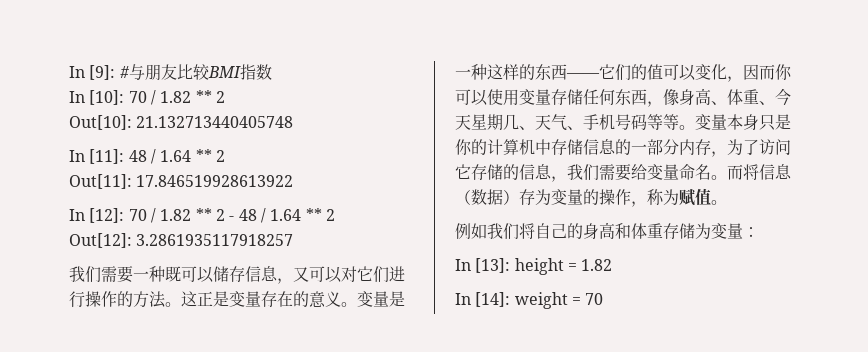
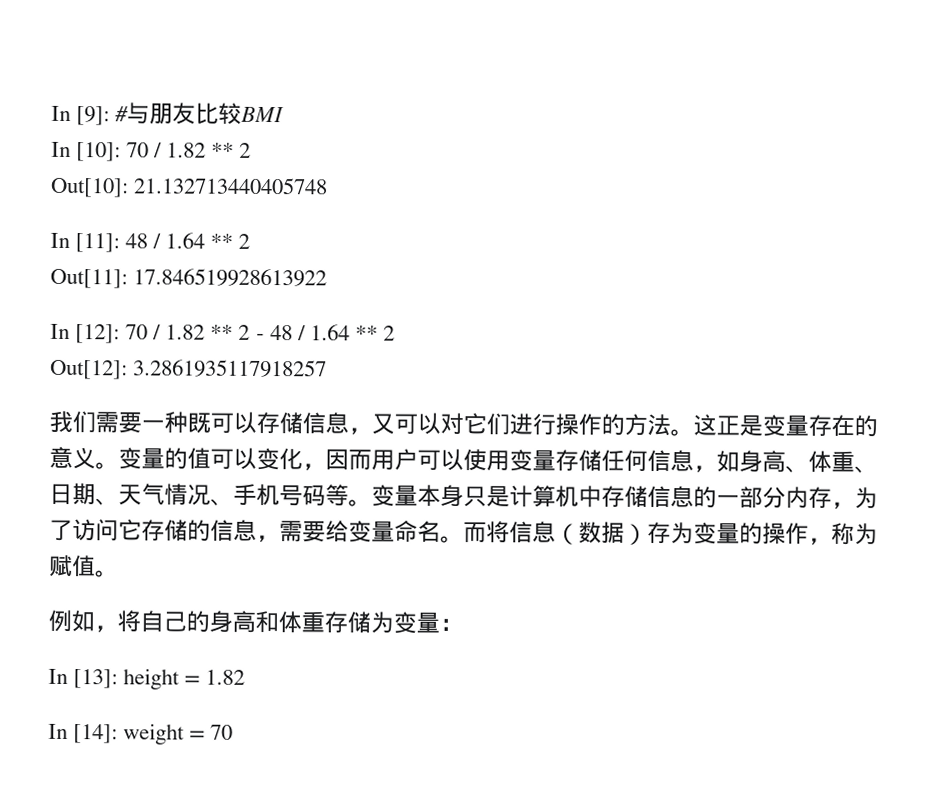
- In [9]: #与朋友比较BMI指数
+ In [9]: #与朋友比较BMI
- 我们需要一种既可以储存信息，又可以对它们进行操作的方法。
+ 我们需要一种既可以存储信息，又可以对它们进行操作的方法。
- 变量是一种这样的东西——它们的值可以变化，因而你可以使用变量存储任何东西，像身高、体重、今天星期几、天气、手机号码等等。
+ 变量的值可以变化，因而用户可以使用变量存储任何信息，如身高、体重、日期、天气情况、手机号码等。
- 变量本身只是你的计算机中存储信息的一部分内存，为了访问它存储的信息，我们需要给变量命名。
+ 变量本身只是计算机中存储信息的一部分内存，为了访问它存储的信息，需要给变量命名。
- 例如我们将自己的身高和体重存储为变量：
+ 例如，将自己的身高和体重存储为变量：

